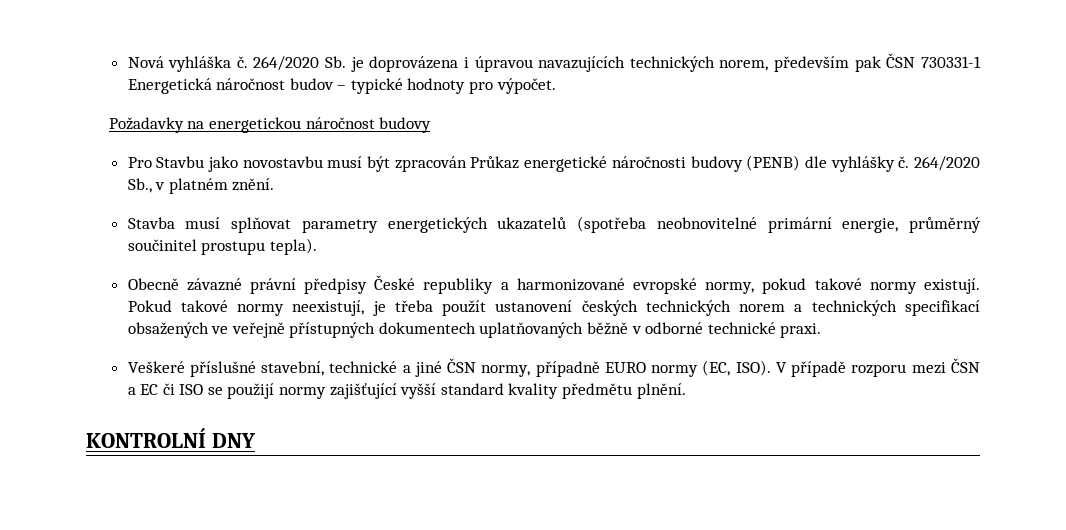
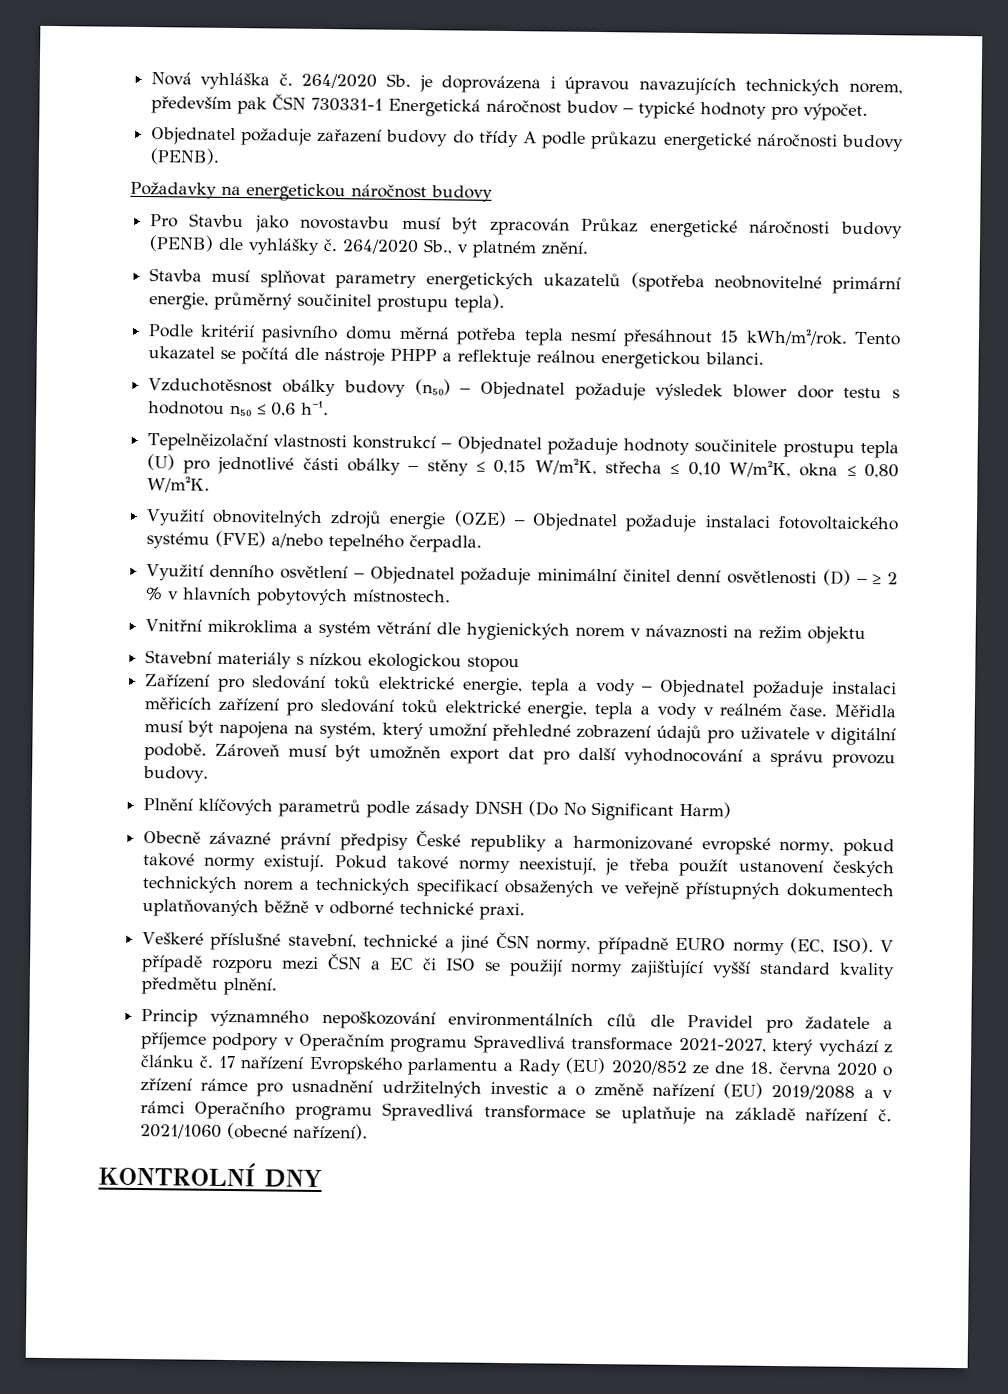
+ Objednatel požaduje zařazení budovy do třídy A podle průkazu energetické náročnosti budovy (PENB).
+ Podle kritérií pasivního domu měrná potřeba tepla nesmí přesáhnout 15 kWh/m²/rok. Tento ukazatel se počítá dle nástroje PHPP a reflektuje reálnou energetickou bilanci.
+ Vzduchotěsnost obálky budovy (n₅₀) – Objednatel požaduje výsledek blower door testu s hodnotou n₅₀ ≤ 0,6 h⁻¹.
+ Tepelněizolační vlastnosti konstrukcí – Objednatel požaduje hodnoty součinitele prostupu tepla (U) pro jednotlivé části obálky – stěny ≤ 0,15 W/m²K, střecha ≤ 0,10 W/m²K, okna ≤ 0,80 W/m²K.
+ Využití obnovitelných zdrojů energie (OZE) – Objednatel požaduje instalaci fotovoltaického systému (FVE) a/nebo tepelného čerpadla.
+ Využití denního osvětlení – Objednatel požaduje minimální činitel denní osvětlenosti (D) – ≥ 2 % v hlavních pobytových místnostech.
+ Vnitřní mikroklima a systém větrání dle hygienických norem v návaznosti na režim objektu
+ Stavební materiály s nízkou ekologickou stopou
+ Zařízení pro sledování toků elektrické energie, tepla a vody – Objednatel požaduje instalaci měřicích zařízení pro sledování toků elektrické energie, tepla a vody v reálném čase. Měřidla musí být napojena na systém, který umožní přehledné zobrazení údajů pro uživatele v digitální podobě. Zároveň musí být umožněn export dat pro další vyhodnocování a správu provozu budovy.
+ Plnění klíčových parametrů podle zásady DNSH (Do No Significant Harm)
+ Princip významného nepoškozování environmentálních cílů dle Pravidel pro žadatele a příjemce podpory v Operačním programu Spravedlivá transformace 2021-2027, který vychází z článku č. 17 nařízení Evropského parlamentu a Rady (EU) 2020/852 ze dne 18. června 2020 o zřízení rámce pro usnadnění udržitelných investic a o změně nařízení (EU) 2019/2088 a v rámci Operačního programu Spravedlivá transformace se uplatňuje na základě nařízení č. 2021/1060 (obecné nařízení).

